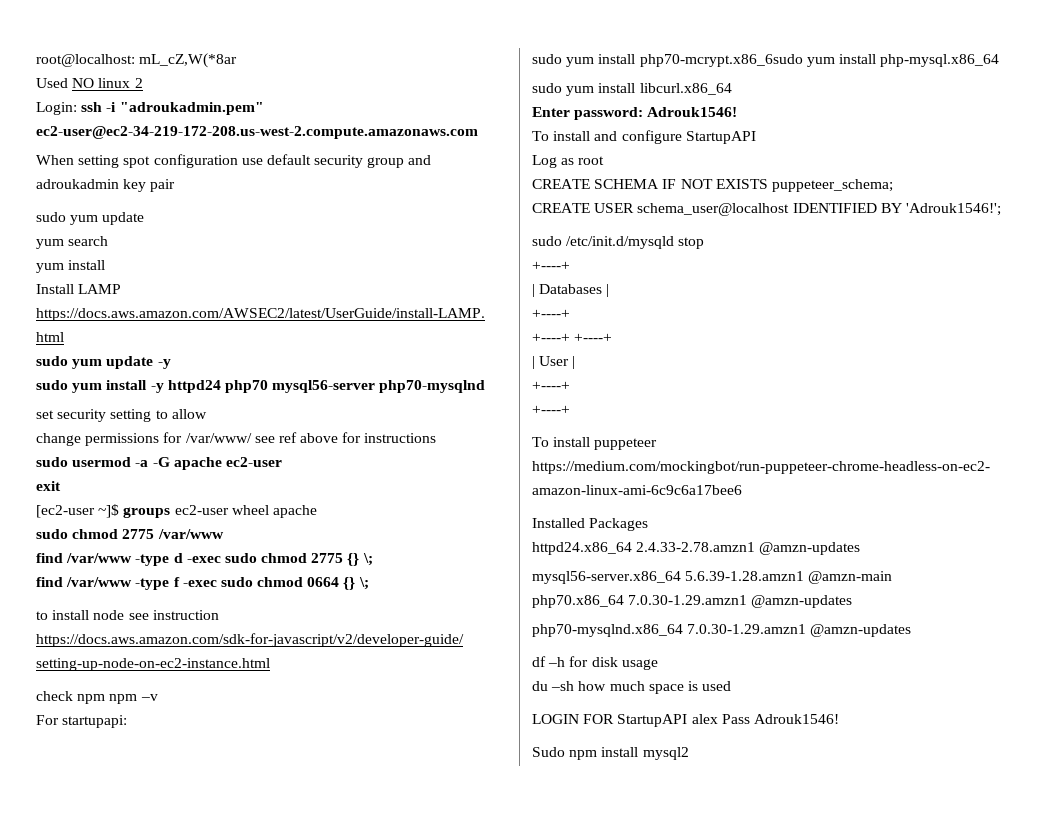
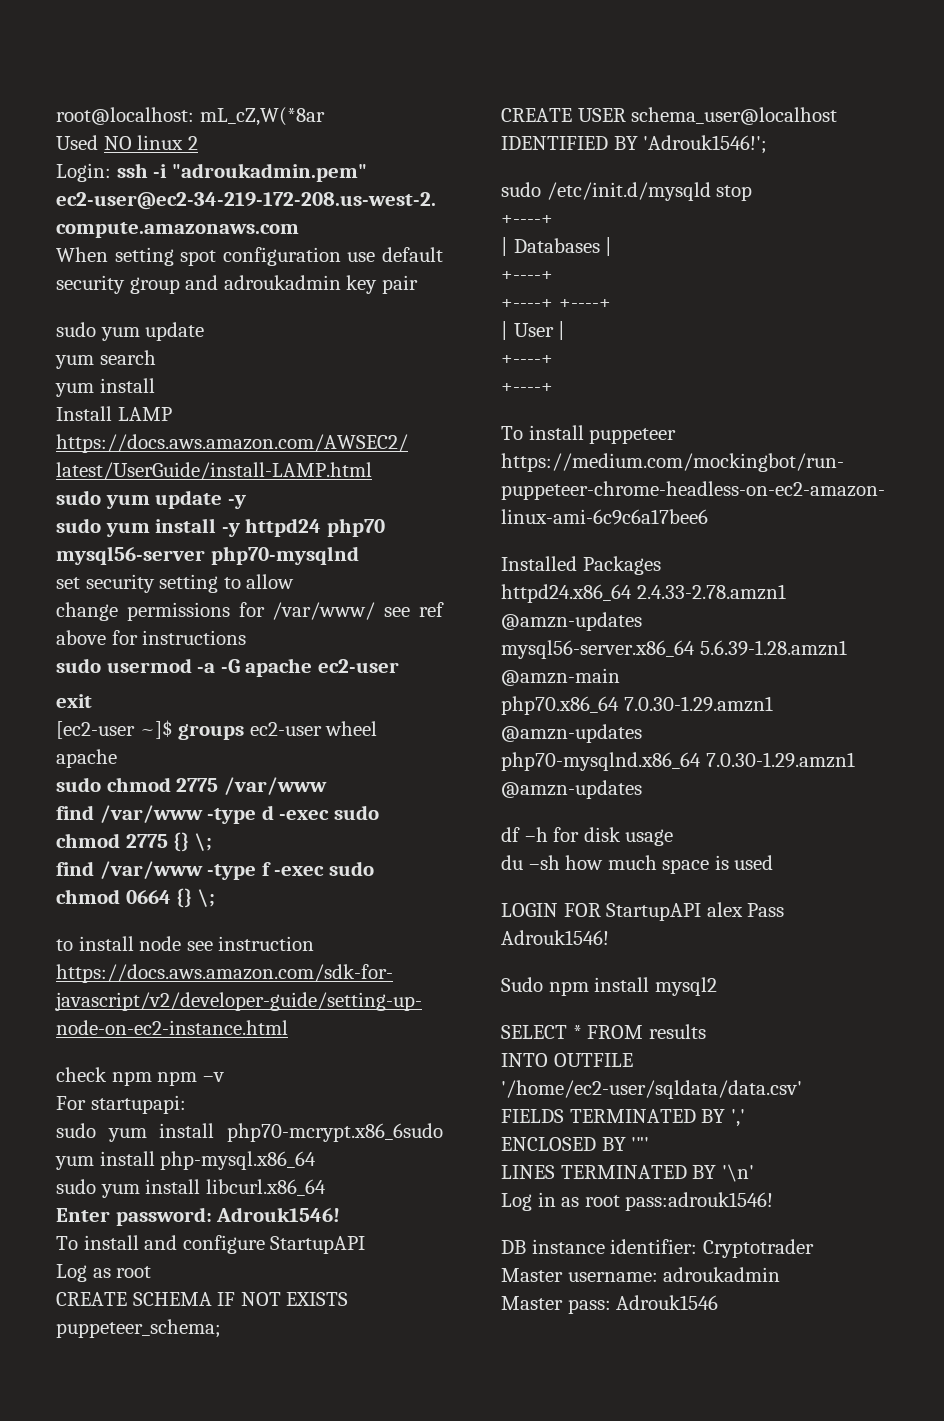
+ SELECT * FROM results
+ INTO OUTFILE '/home/ec2-user/sqldata/data.csv'
+ FIELDS TERMINATED BY ','
+ ENCLOSED BY '"'
+ LINES TERMINATED BY '\n'
+ Log in as root pass:adrouk1546!
+ DB instance identifier: Cryptotrader
+ Master username: adroukadmin
+ Master pass: Adrouk1546

